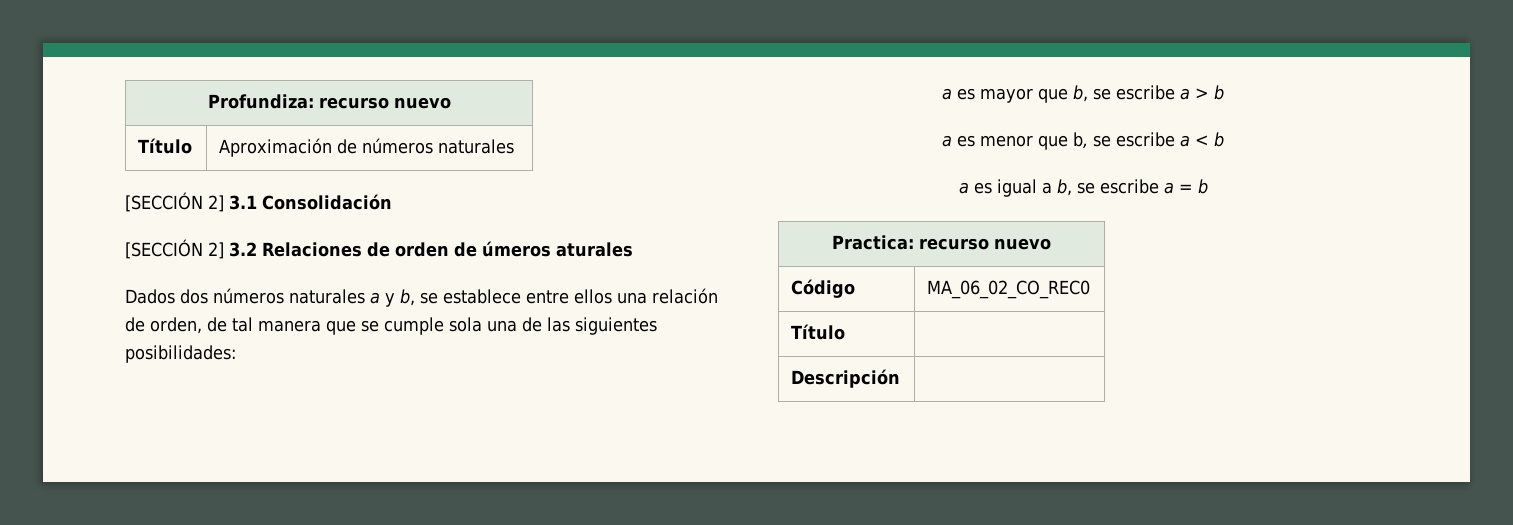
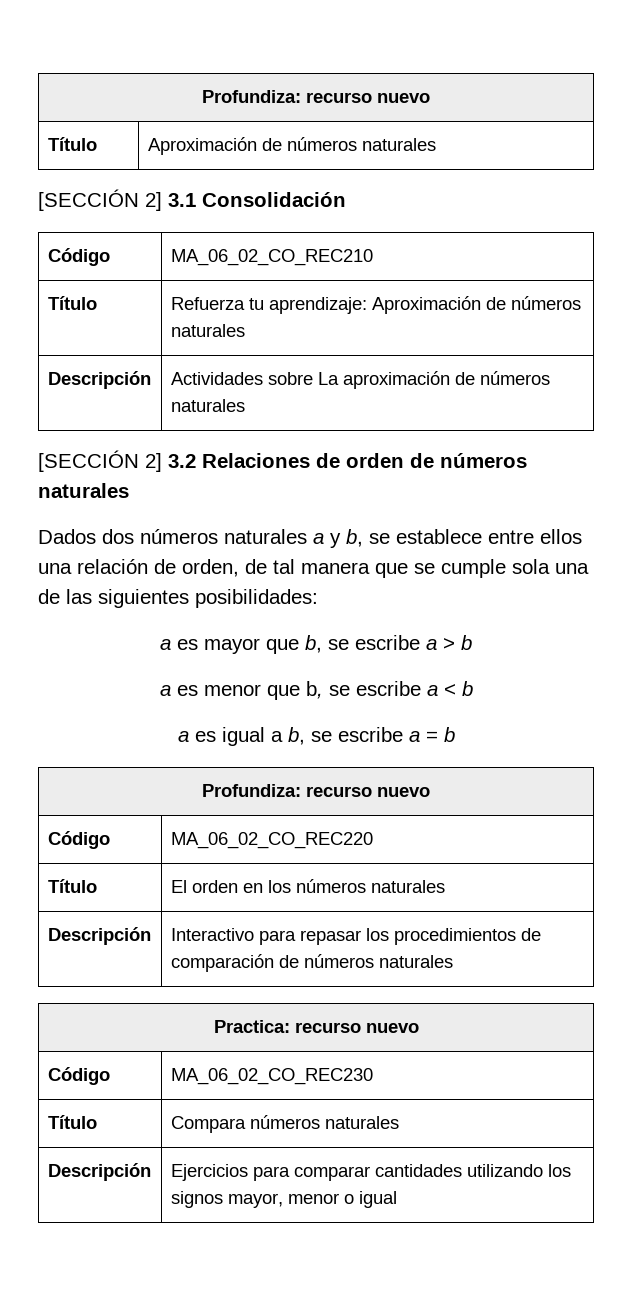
+ Código | MA_06_02_CO_REC210
+ Título | Refuerza tu aprendizaje: Aproximación de números naturales
+ Descripción | Actividades sobre La aproximación de números naturales
- [SECCIÓN 2] 3.2 Relaciones de orden de úmeros aturales
+ [SECCIÓN 2] 3.2 Relaciones de orden de números naturales
  a es igual a b, se escribe a = b
+ Profundiza: recurso nuevo
+ Código | MA_06_02_CO_REC220
+ Título | El orden en los números naturales
+ Descripción | Interactivo para repasar los procedimientos de comparación de números naturales
- Código | MA_06_02_CO_REC0
- Título |
- Descripción |
+ Código | MA_06_02_CO_REC230
+ Título | Compara números naturales
+ Descripción | Ejercicios para comparar cantidades utilizando los signos mayor, menor o igual

